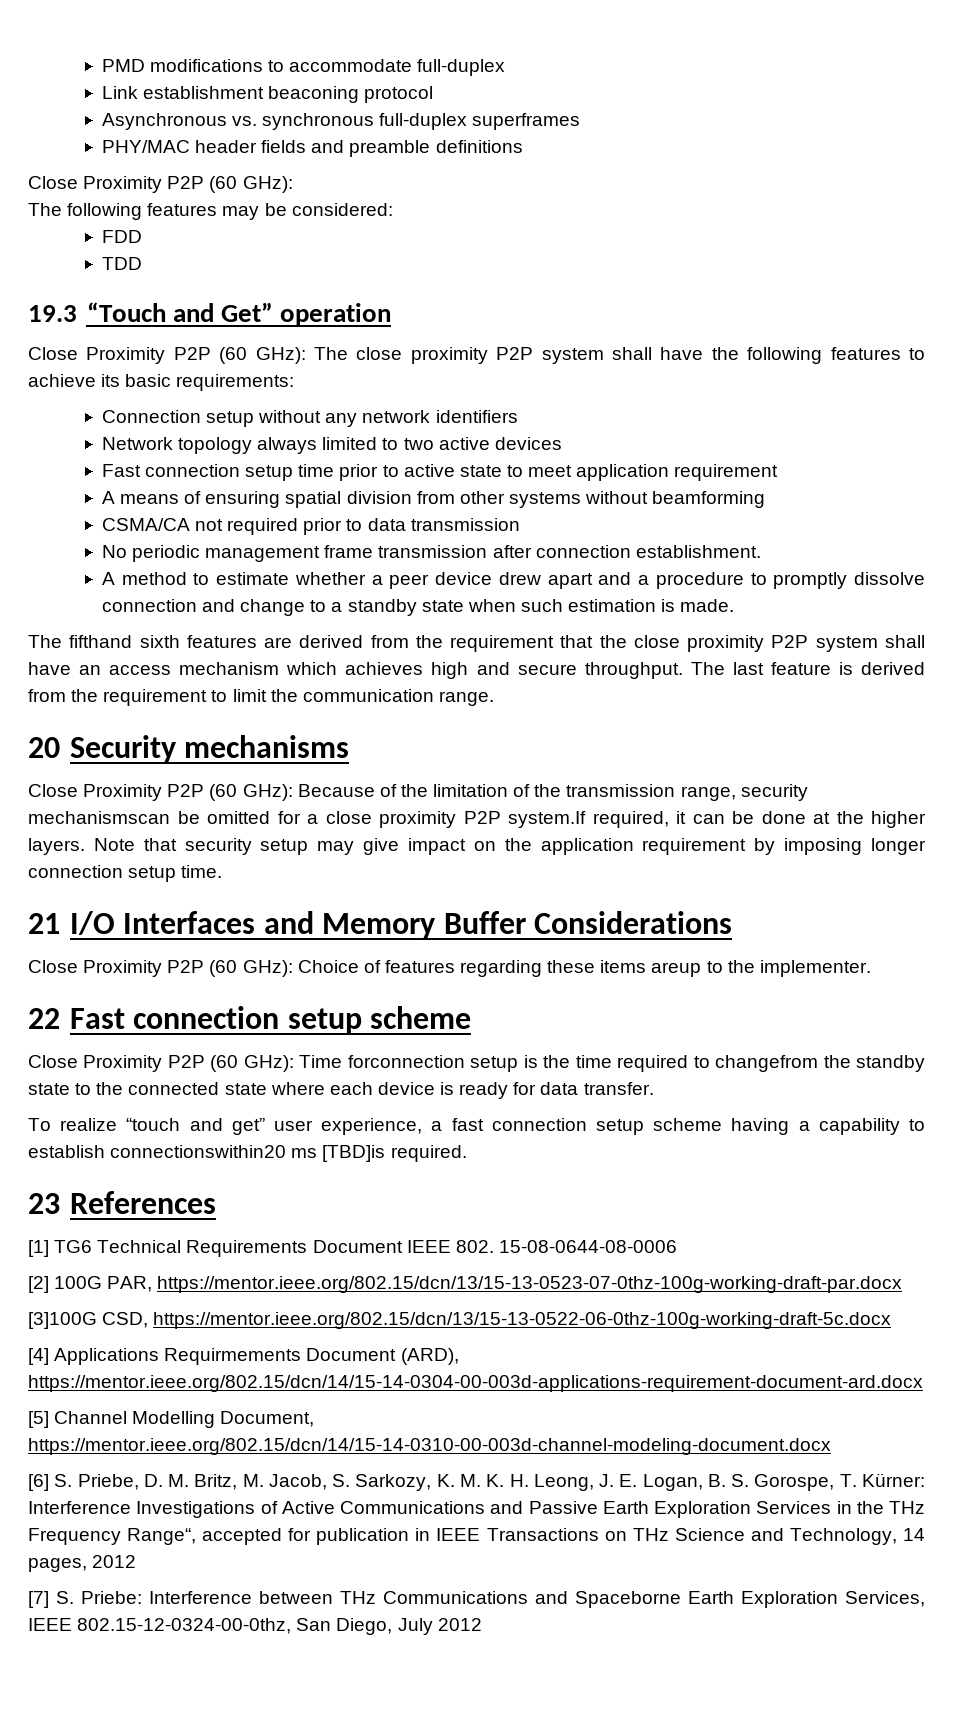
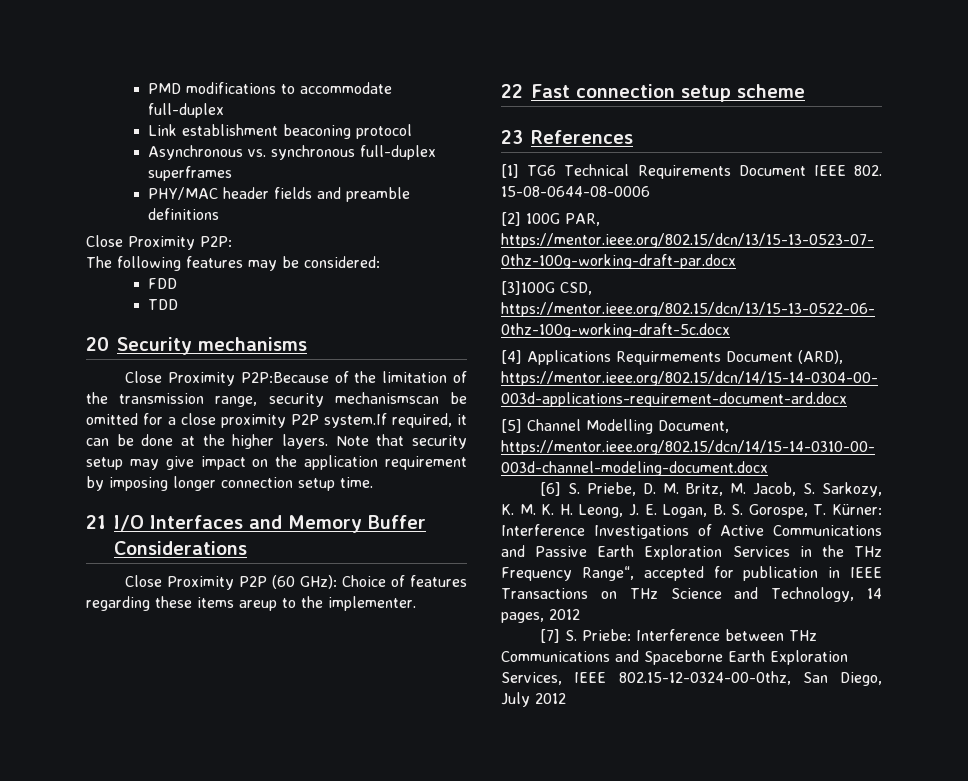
  PHY/MAC header fields and preamble definitions
- Close Proximity P2P (60 GHz):
+ Close Proximity P2P:
- 19.3 “Touch and Get” operation
- Close Proximity P2P (60 GHz): The close proximity P2P system shall have the following features to achieve its basic requirements:
- Connection setup without any network identifiers
- Network topology always limited to two active devices
- Fast connection setup time prior to active state to meet application requirement
- A means of ensuring spatial division from other systems without beamforming
- CSMA/CA not required prior to data transmission
- No periodic management frame transmission after connection establishment.
- A method to estimate whether a peer device drew apart and a procedure to promptly dissolve connection and change to a standby state when such estimation is made.
- The fifthand sixth features are derived from the requirement that the close proximity P2P system shall have an access mechanism which achieves high and secure throughput. The last feature is derived from the requirement to limit the communication range.
- Close Proximity P2P (60 GHz): Because of the limitation of the transmission range, security mechanismscan be omitted for a close proximity P2P system.If required, it can be done at the higher layers.
+ Close Proximity P2P:Because of the limitation of the transmission range, security mechanismscan be omitted for a close proximity P2P system.If required, it can be done at the higher layers.
- Close Proximity P2P (60 GHz): Time forconnection setup is the time required to changefrom the standby state to the connected state where each device is ready for data transfer.
- To realize “touch and get” user experience, a fast connection setup scheme having a capability to establish connectionswithin20 ms [TBD]is required.

